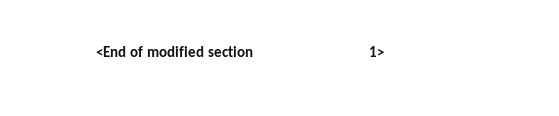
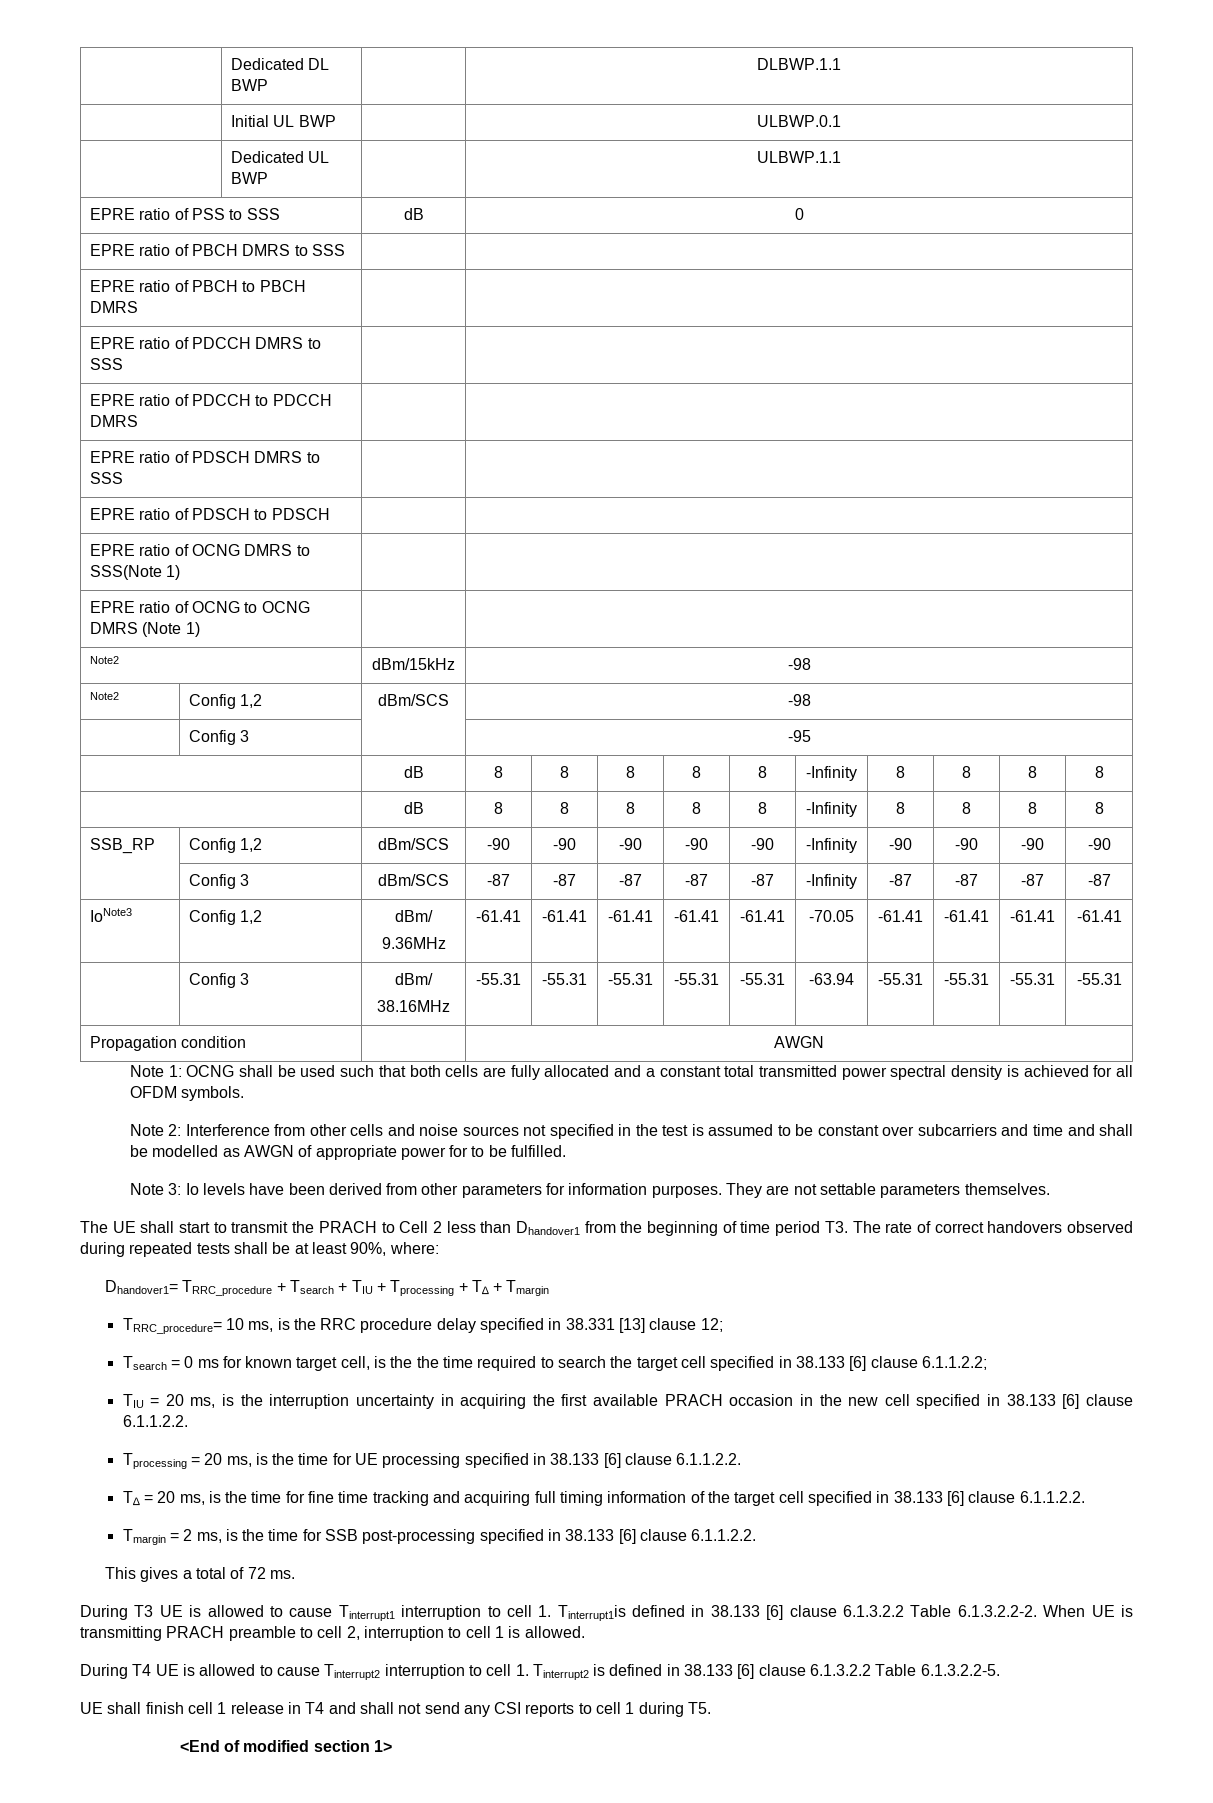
+ | Dedicated DL BWP | | DLBWP.1.1
+ | Initial UL BWP | | ULBWP.0.1
+ | Dedicated UL BWP | | ULBWP.1.1
+ EPRE ratio of PSS to SSS | dB | 0
+ EPRE ratio of PBCH DMRS to SSS | |
+ EPRE ratio of PBCH to PBCH DMRS | |
+ EPRE ratio of PDCCH DMRS to SSS | |
+ EPRE ratio of PDCCH to PDCCH DMRS | |
+ EPRE ratio of PDSCH DMRS to SSS | |
+ EPRE ratio of PDSCH to PDSCH | |
+ EPRE ratio of OCNG DMRS to SSS(Note 1) | |
+ EPRE ratio of OCNG to OCNG DMRS (Note 1) | |
+ Note2 | dBm/15kHz | -98
+ Note2 | Config 1,2 | dBm/SCS | -98
+ | Config 3 | | -95
+ | dB | 8 | 8 | 8 | 8 | 8 | -Infinity | 8 | 8 | 8 | 8
+ | dB | 8 | 8 | 8 | 8 | 8 | -Infinity | 8 | 8 | 8 | 8
+ SSB_RP | Config 1,2 | dBm/SCS | -90 | -90 | -90 | -90 | -90 | -Infinity | -90 | -90 | -90 | -90
+ | Config 3 | dBm/SCS | -87 | -87 | -87 | -87 | -87 | -Infinity | -87 | -87 | -87 | -87
+ IoNote3 | Config 1,2 | dBm/
+ 9.36MHz | -61.41 | -61.41 | -61.41 | -61.41 | -61.41 | -70.05 | -61.41 | -61.41 | -61.41 | -61.41
+ | Config 3 | dBm/
+ 38.16MHz | -55.31 | -55.31 | -55.31 | -55.31 | -55.31 | -63.94 | -55.31 | -55.31 | -55.31 | -55.31
+ Propagation condition | | AWGN
+ Note 1: OCNG shall be used such that both cells are fully allocated and a constant total transmitted power spectral density is achieved for all OFDM symbols.
+ Note 2: Interference from other cells and noise sources not specified in the test is assumed to be constant over subcarriers and time and shall be modelled as AWGN of appropriate power for to be fulfilled.
+ Note 3: Io levels have been derived from other parameters for information purposes. They are not settable parameters themselves.
+ The UE shall start to transmit the PRACH to Cell 2 less than Dhandover1 from the beginning of time period T3. The rate of correct handovers observed during repeated tests shall be at least 90%, where:
+ Dhandover1= TRRC_procedure + Tsearch + TIU + Tprocessing + T∆ + Tmargin
+ TRRC_procedure= 10 ms, is the RRC procedure delay specified in 38.331 [13] clause 12;
+ Tsearch = 0 ms for known target cell, is the the time required to search the target cell specified in 38.133 [6] clause 6.1.1.2.2;
+ TIU = 20 ms, is the interruption uncertainty in acquiring the first available PRACH occasion in the new cell specified in 38.133 [6] clause 6.1.1.2.2.
+ Tprocessing = 20 ms, is the time for UE processing specified in 38.133 [6] clause 6.1.1.2.2.
+ T∆ = 20 ms, is the time for fine time tracking and acquiring full timing information of the target cell specified in 38.133 [6] clause 6.1.1.2.2.
+ Tmargin = 2 ms, is the time for SSB post-processing specified in 38.133 [6] clause 6.1.1.2.2.
+ This gives a total of 72 ms.
+ During T3 UE is allowed to cause Tinterrupt1 interruption to cell 1. Tinterrupt1is defined in 38.133 [6] clause 6.1.3.2.2 Table 6.1.3.2.2-2. When UE is transmitting PRACH preamble to cell 2, interruption to cell 1 is allowed.
+ During T4 UE is allowed to cause Tinterrupt2 interruption to cell 1. Tinterrupt2 is defined in 38.133 [6] clause 6.1.3.2.2 Table 6.1.3.2.2-5.
+ UE shall finish cell 1 release in T4 and shall not send any CSI reports to cell 1 during T5.

